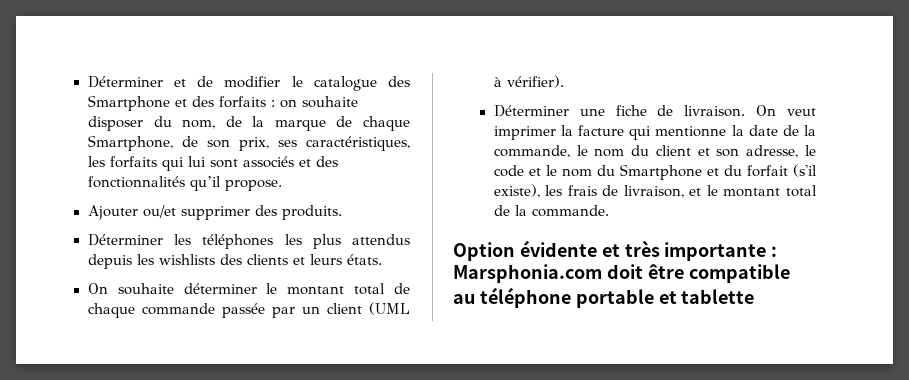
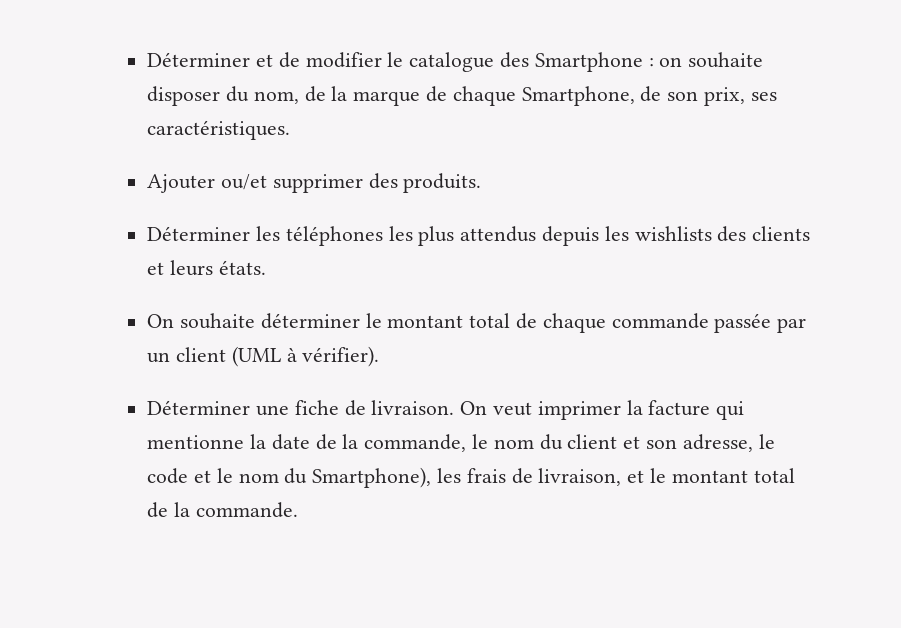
- Déterminer et de modifier le catalogue des Smartphone et des forfaits : on souhaite disposer du nom, de la marque de chaque Smartphone, de son prix, ses caractéristiques, les forfaits qui lui sont associés et des fonctionnalités qu’il propose.
+ Déterminer et de modifier le catalogue des Smartphone : on souhaite disposer du nom, de la marque de chaque Smartphone, de son prix, ses caractéristiques.
- On veut imprimer la facture qui mentionne la date de la commande, le nom du client et son adresse, le code et le nom du Smartphone et du forfait (s'il existe), les frais de livraison, et le montant total de la commande.
+ On veut imprimer la facture qui mentionne la date de la commande, le nom du client et son adresse, le code et le nom du Smartphone), les frais de livraison, et le montant total de la commande.
- Option évidente et très importante : Marsphonia.com doit être compatible au téléphone portable et tablette

